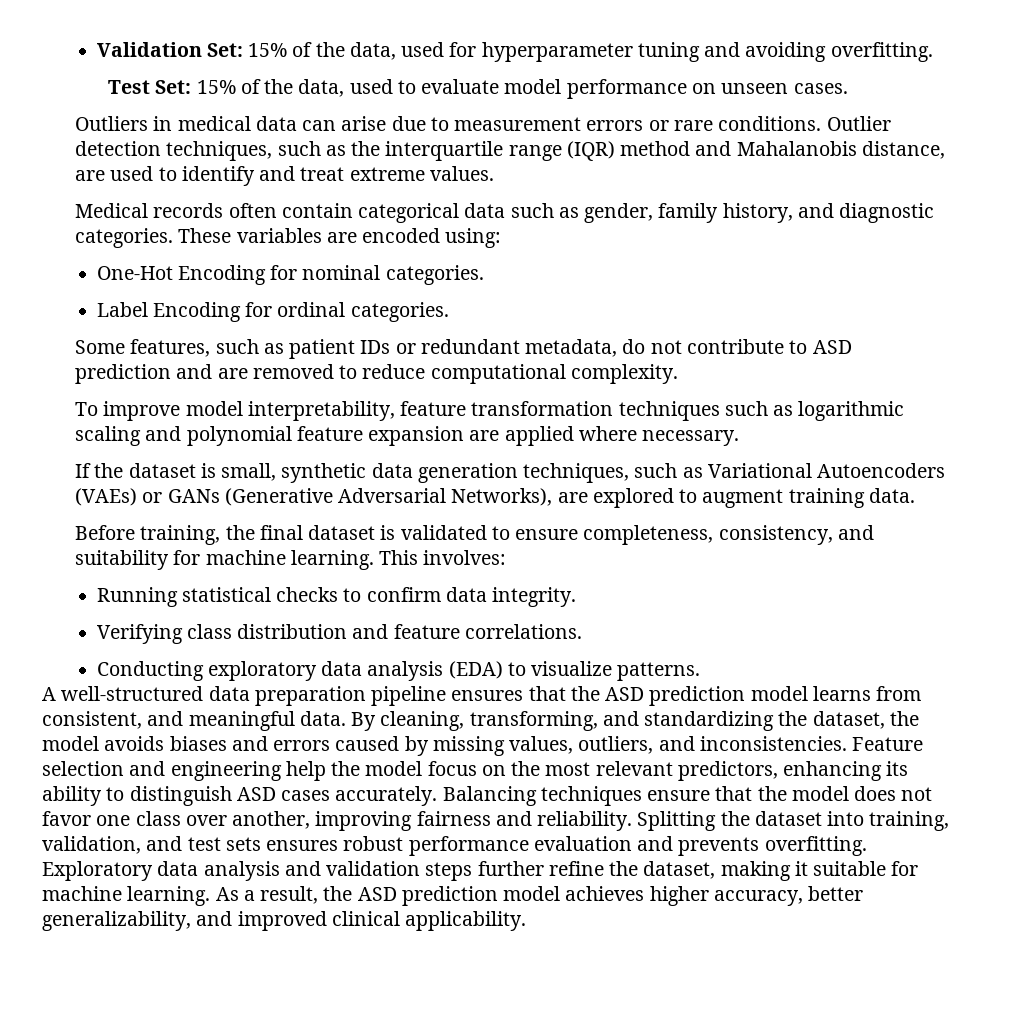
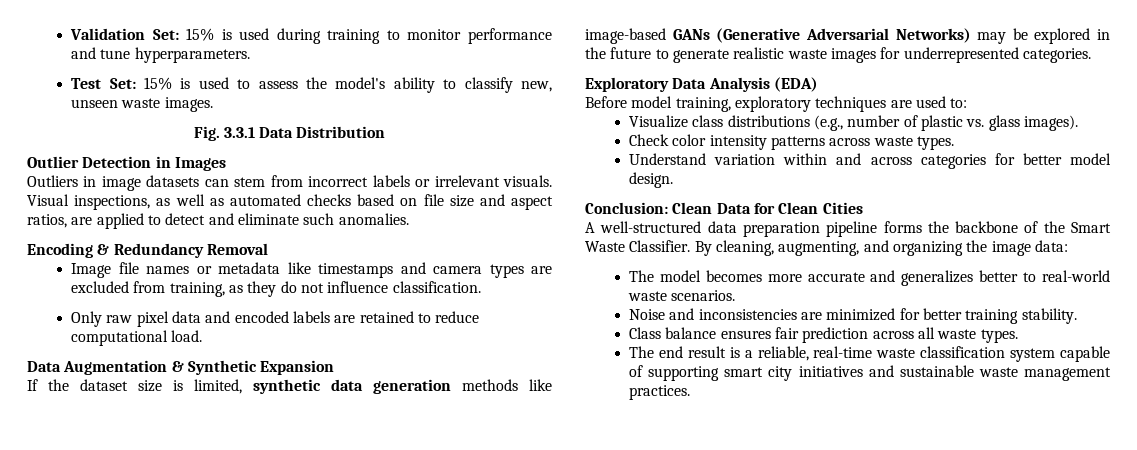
- Validation Set: 15% of the data, used for hyperparameter tuning and avoiding overfitting.
- Test Set: 15% of the data, used to evaluate model performance on unseen cases.
- Outliers in medical data can arise due to measurement errors or rare conditions. Outlier detection techniques, such as the interquartile range (IQR) method and Mahalanobis distance, are used to identify and treat extreme values.
- Medical records often contain categorical data such as gender, family history, and diagnostic categories. These variables are encoded using:
- One-Hot Encoding for nominal categories.
- Label Encoding for ordinal categories.
- Some features, such as patient IDs or redundant metadata, do not contribute to ASD prediction and are removed to reduce computational complexity.
- To improve model interpretability, feature transformation techniques such as logarithmic scaling and polynomial feature expansion are applied where necessary.
- If the dataset is small, synthetic data generation techniques, such as Variational Autoencoders (VAEs) or GANs (Generative Adversarial Networks), are explored to augment training data.
- Before training, the final dataset is validated to ensure completeness, consistency, and suitability for machine learning. This involves:
- Running statistical checks to confirm data integrity.
- Verifying class distribution and feature correlations.
- Conducting exploratory data analysis (EDA) to visualize patterns.
+ Validation Set: 15% is used during training to monitor performance and tune hyperparameters.
+ Test Set: 15% is used to assess the model's ability to classify new, unseen waste images.
+ Fig. 3.3.1 Data Distribution
+ Outlier Detection in Images
+ Outliers in image datasets can stem from incorrect labels or irrelevant visuals. Visual inspections, as well as automated checks based on file size and aspect ratios, are applied to detect and eliminate such anomalies.
+ Encoding & Redundancy Removal
+ Image file names or metadata like timestamps and camera types are excluded from training, as they do not influence classification.
+ Only raw pixel data and encoded labels are retained to reduce computational load.
+ Data Augmentation & Synthetic Expansion
+ If the dataset size is limited, synthetic data generation methods like image-based GANs (Generative Adversarial Networks) may be explored in the future to generate realistic waste images for underrepresented categories.
+ Exploratory Data Analysis (EDA)
+ Before model training, exploratory techniques are used to:
+ Visualize class distributions (e.g., number of plastic vs. glass images).
+ Check color intensity patterns across waste types.
+ Understand variation within and across categories for better model design.
+ Conclusion: Clean Data for Clean Cities
- A well-structured data preparation pipeline ensures that the ASD prediction model learns from consistent, and meaningful data. By cleaning, transforming, and standardizing the dataset, the model avoids biases and errors caused by missing values, outliers, and inconsistencies. Feature selection and engineering help the model focus on the most relevant predictors, enhancing its ability to distinguish ASD cases accurately. Balancing techniques ensure that the model does not favor one class over another, improving fairness and reliability. Splitting the dataset into training, validation, and test sets ensures robust performance evaluation and prevents overfitting. Exploratory data analysis and validation steps further refine the dataset, making it suitable for machine learning. As a result, the ASD prediction model achieves higher accuracy, better generalizability, and improved clinical applicability.
+ A well-structured data preparation pipeline forms the backbone of the Smart Waste Classifier. By cleaning, augmenting, and organizing the image data:
+ The model becomes more accurate and generalizes better to real-world waste scenarios.
+ Noise and inconsistencies are minimized for better training stability.
+ Class balance ensures fair prediction across all waste types.
+ The end result is a reliable, real-time waste classification system capable of supporting smart city initiatives and sustainable waste management practices.

